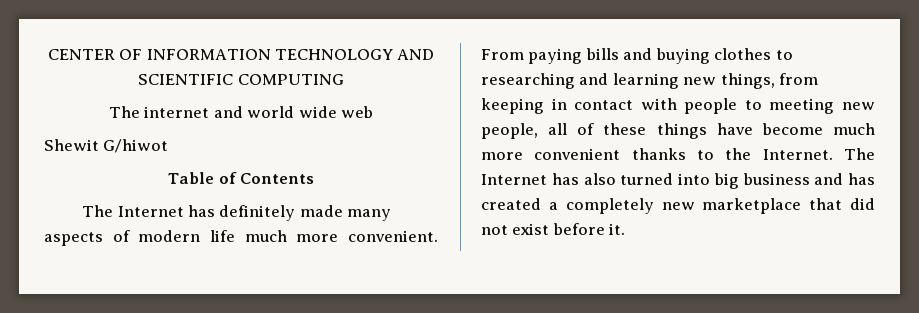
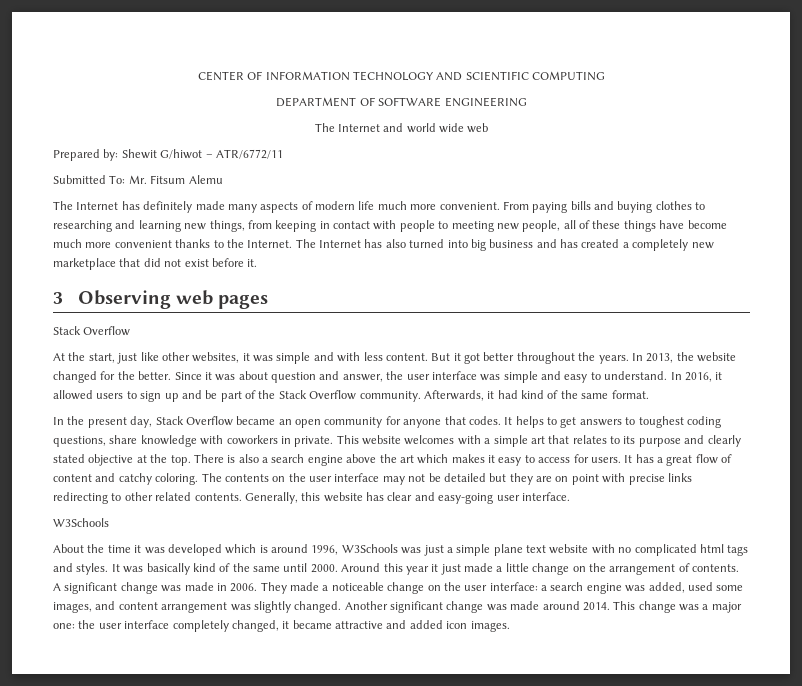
- The internet and world wide web
+ DEPARTMENT OF SOFTWARE ENGINEERING
+ The Internet and world wide web
- Shewit G/hiwot
- Table of Contents
+ Prepared by: Shewit G/hiwot – ATR/6772/11
+ Submitted To: Mr. Fitsum Alemu
+ 3 Observing web pages
+ Stack Overflow
+ At the start, just like other websites, it was simple and with less content. But it got better throughout the years. In 2013, the website changed for the better. Since it was about question and answer, the user interface was simple and easy to understand. In 2016, it allowed users to sign up and be part of the Stack Overflow community. Afterwards, it had kind of the same format.
+ In the present day, Stack Overflow became an open community for anyone that codes. It helps to get answers to toughest coding questions, share knowledge with coworkers in private. This website welcomes with a simple art that relates to its purpose and clearly stated objective at the top. There is also a search engine above the art which makes it easy to access for users. It has a great flow of content and catchy coloring. The contents on the user interface may not be detailed but they are on point with precise links redirecting to other related contents. Generally, this website has clear and easy-going user interface.
+ W3Schools
+ About the time it was developed which is around 1996, W3Schools was just a simple plane text website with no complicated html tags and styles. It was basically kind of the same until 2000. Around this year it just made a little change on the arrangement of contents. A significant change was made in 2006. They made a noticeable change on the user interface: a search engine was added, used some images, and content arrangement was slightly changed. Another significant change was made around 2014. This change was a major one: the user interface completely changed, it became attractive and added icon images.

